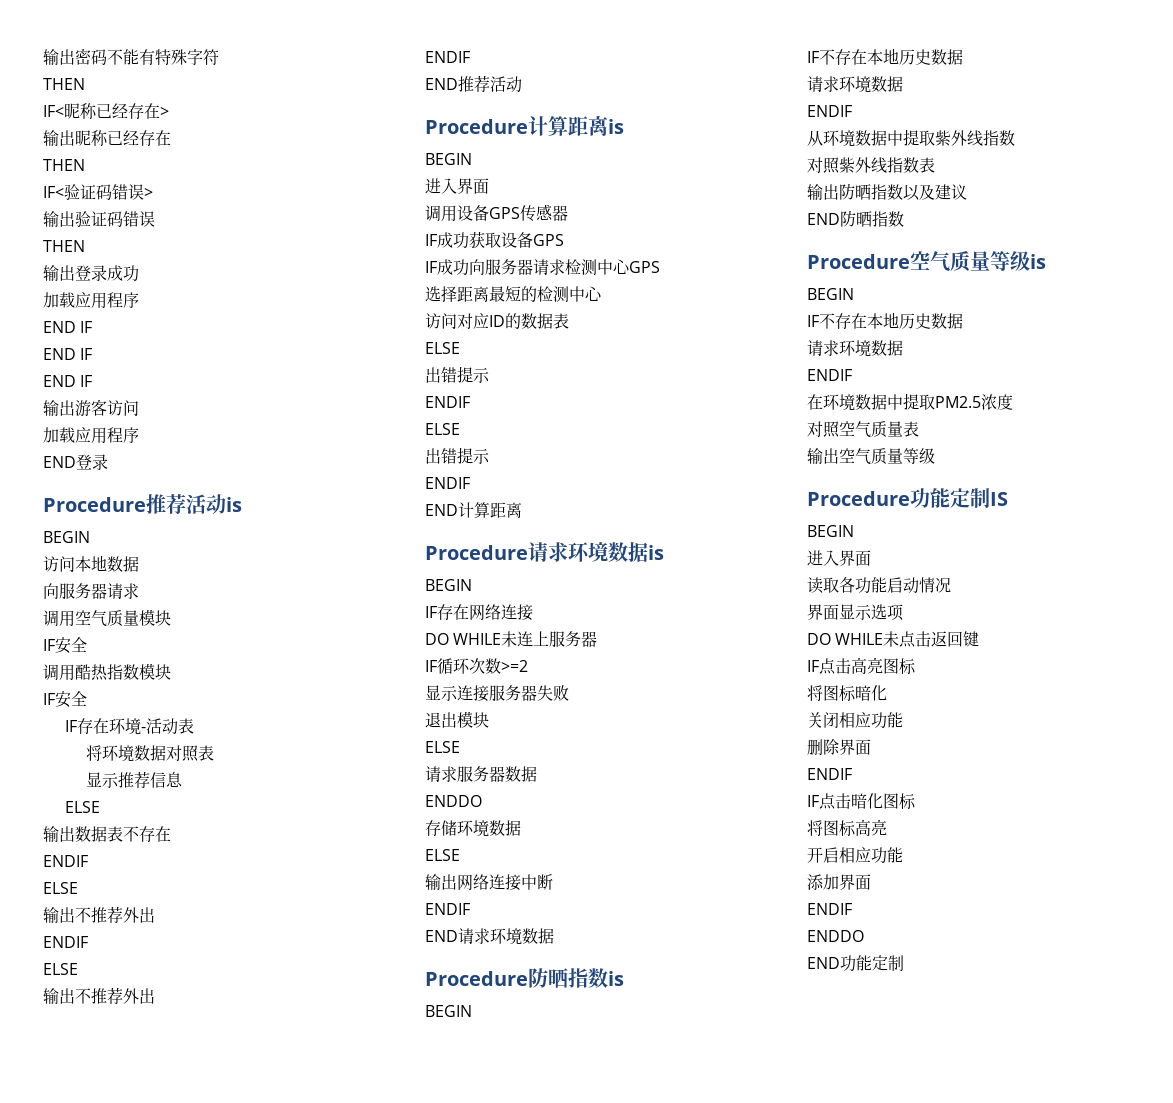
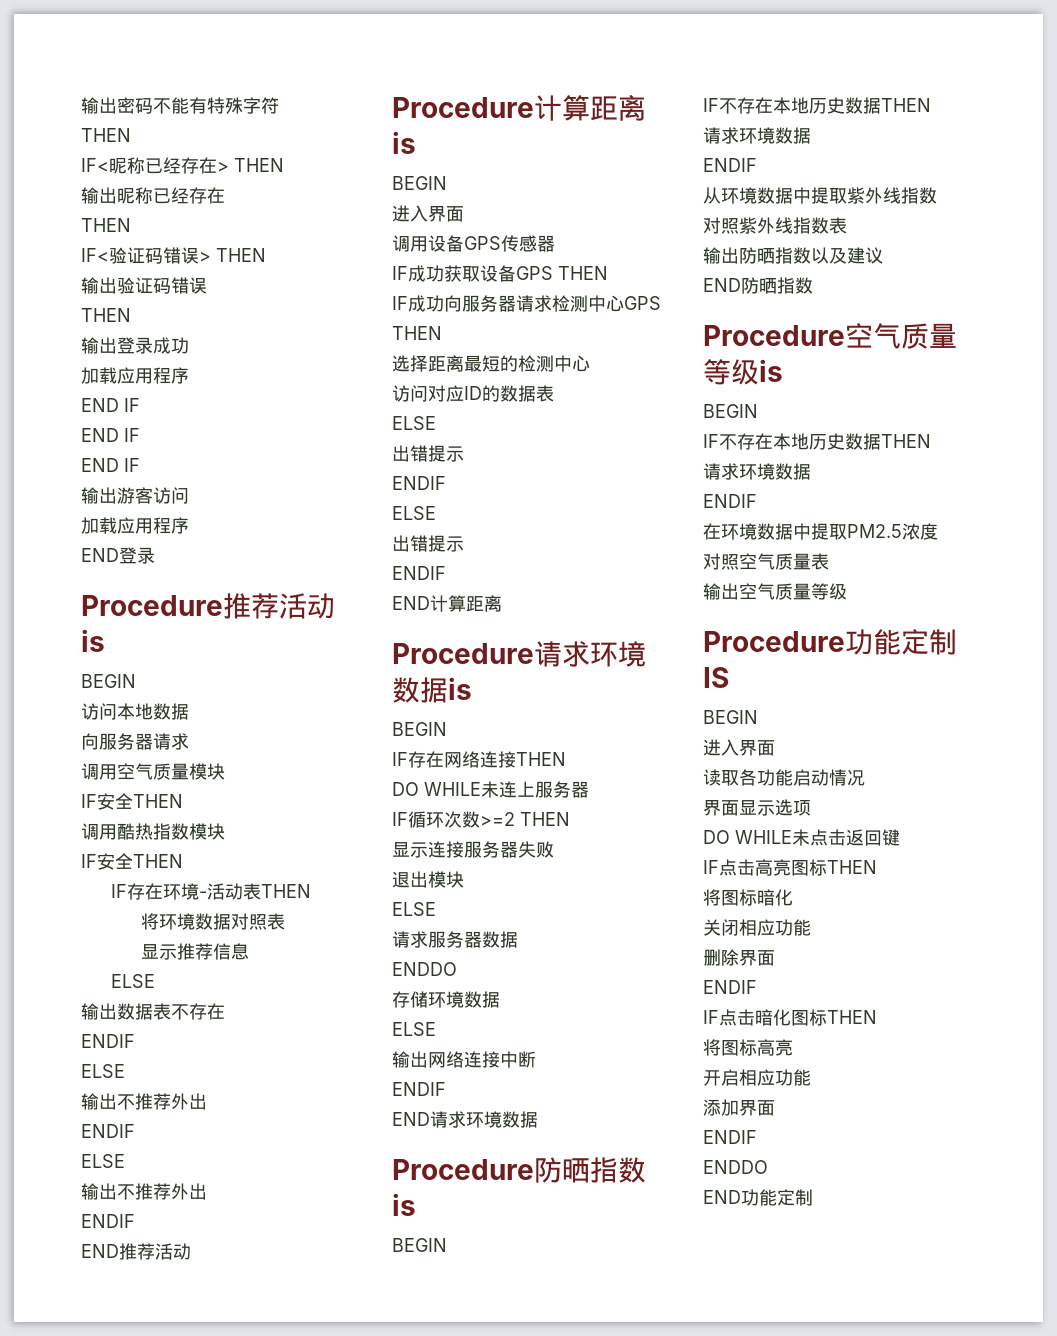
- IF<昵称已经存在>
+ IF<昵称已经存在> THEN
- IF<验证码错误>
+ IF<验证码错误> THEN
  调用空气质量模块
- IF安全
+ IF安全THEN
  调用酷热指数模块
- IF安全
+ IF安全THEN
- IF存在环境-活动表
+ IF存在环境-活动表THEN
- IF成功获取设备GPS
+ IF成功获取设备GPS THEN
- IF成功向服务器请求检测中心GPS
+ IF成功向服务器请求检测中心GPS THEN
- IF存在网络连接
+ IF存在网络连接THEN
- IF循环次数>=2
+ IF循环次数>=2 THEN
  Procedure防晒指数is
  BEGIN
- IF不存在本地历史数据
+ IF不存在本地历史数据THEN
  Procedure空气质量等级is
  BEGIN
- IF不存在本地历史数据
+ IF不存在本地历史数据THEN
- IF点击高亮图标
+ IF点击高亮图标THEN
- IF点击暗化图标
+ IF点击暗化图标THEN

